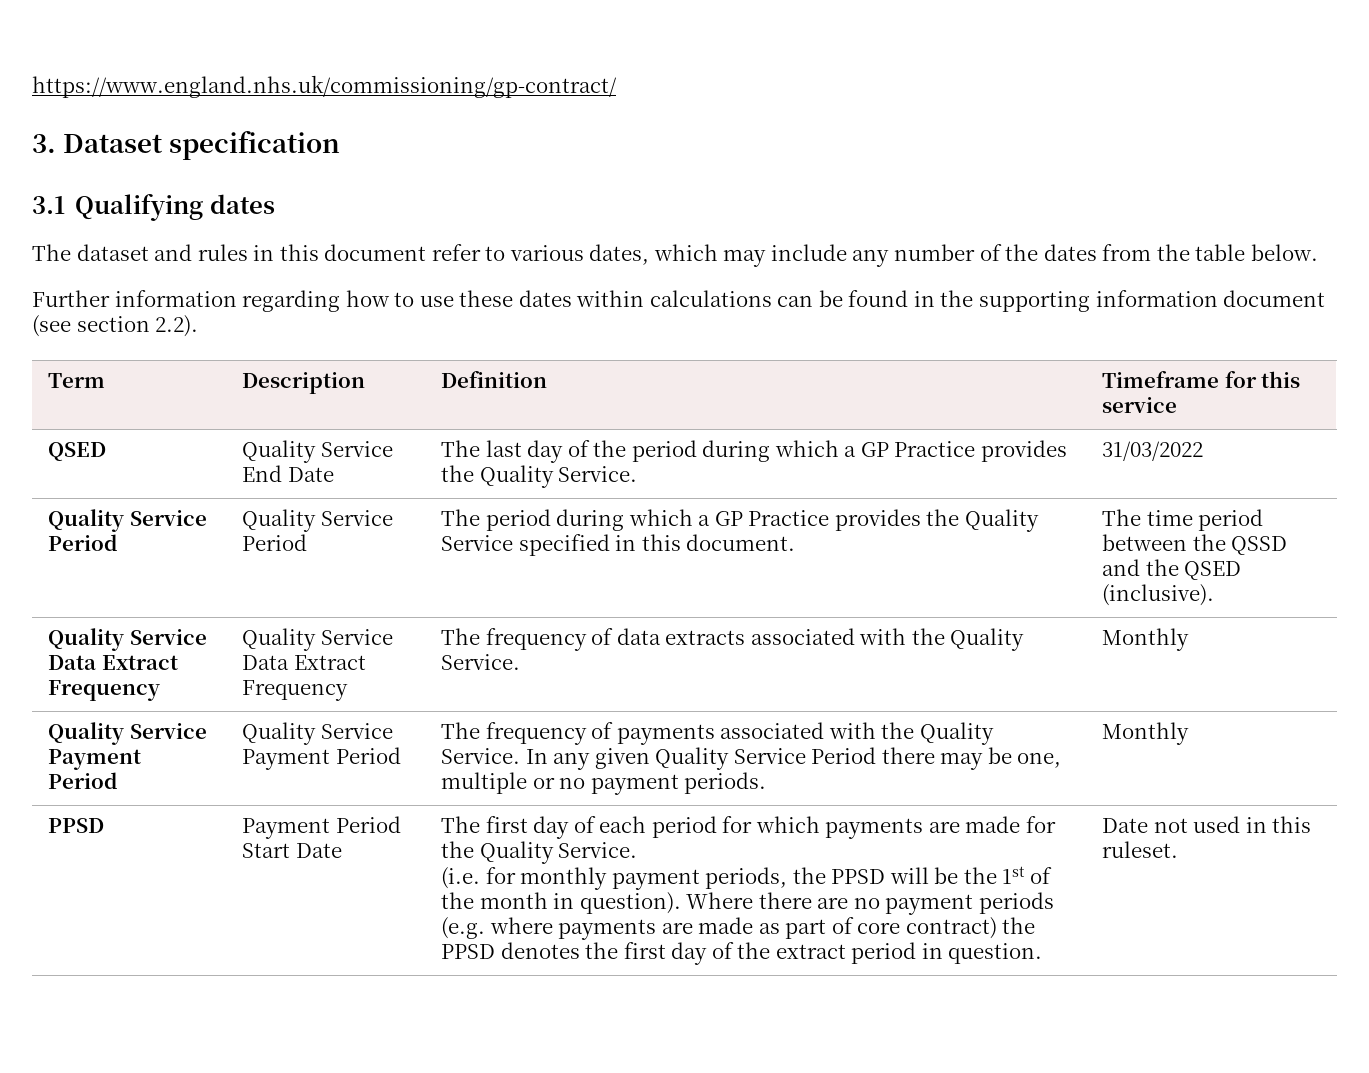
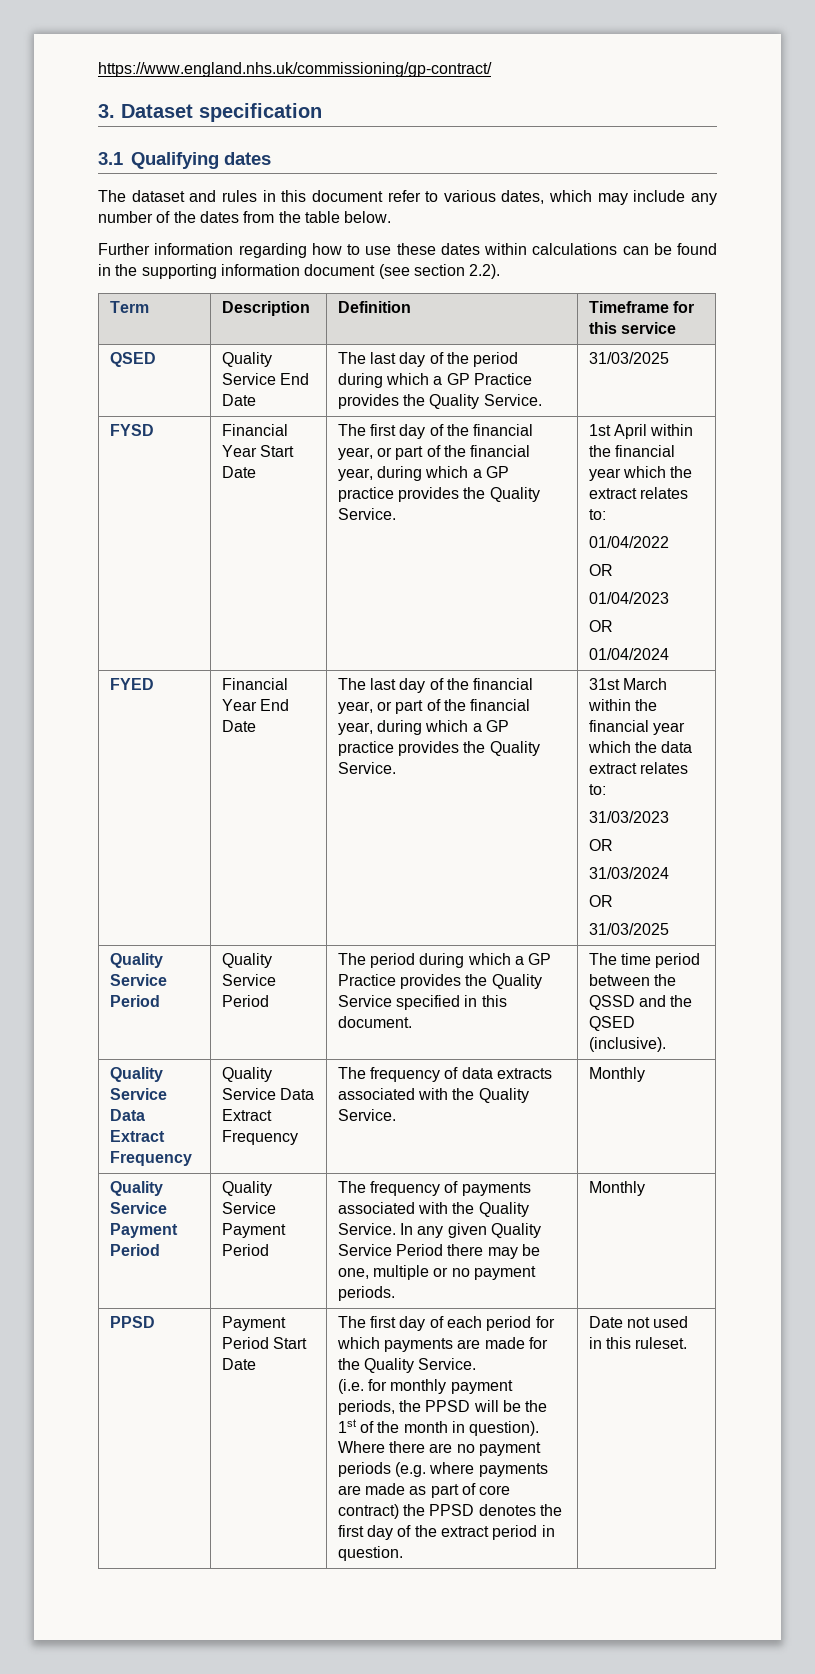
- QSED | Quality Service End Date | The last day of the period during which a GP Practice provides the Quality Service. | 31/03/2022
+ QSED | Quality Service End Date | The last day of the period during which a GP Practice provides the Quality Service. | 31/03/2025
+ FYSD | Financial Year Start Date | The first day of the financial year, or part of the financial year, during which a GP practice provides the Quality Service. | 1st April within the financial year which the extract relates to:
+ 01/04/2022
+ OR
+ 01/04/2023
+ OR
+ 01/04/2024
+ FYED | Financial Year End Date | The last day of the financial year, or part of the financial year, during which a GP practice provides the Quality Service. | 31st March within the financial year which the data extract relates to:
+ 31/03/2023
+ OR
+ 31/03/2024
+ OR
+ 31/03/2025

